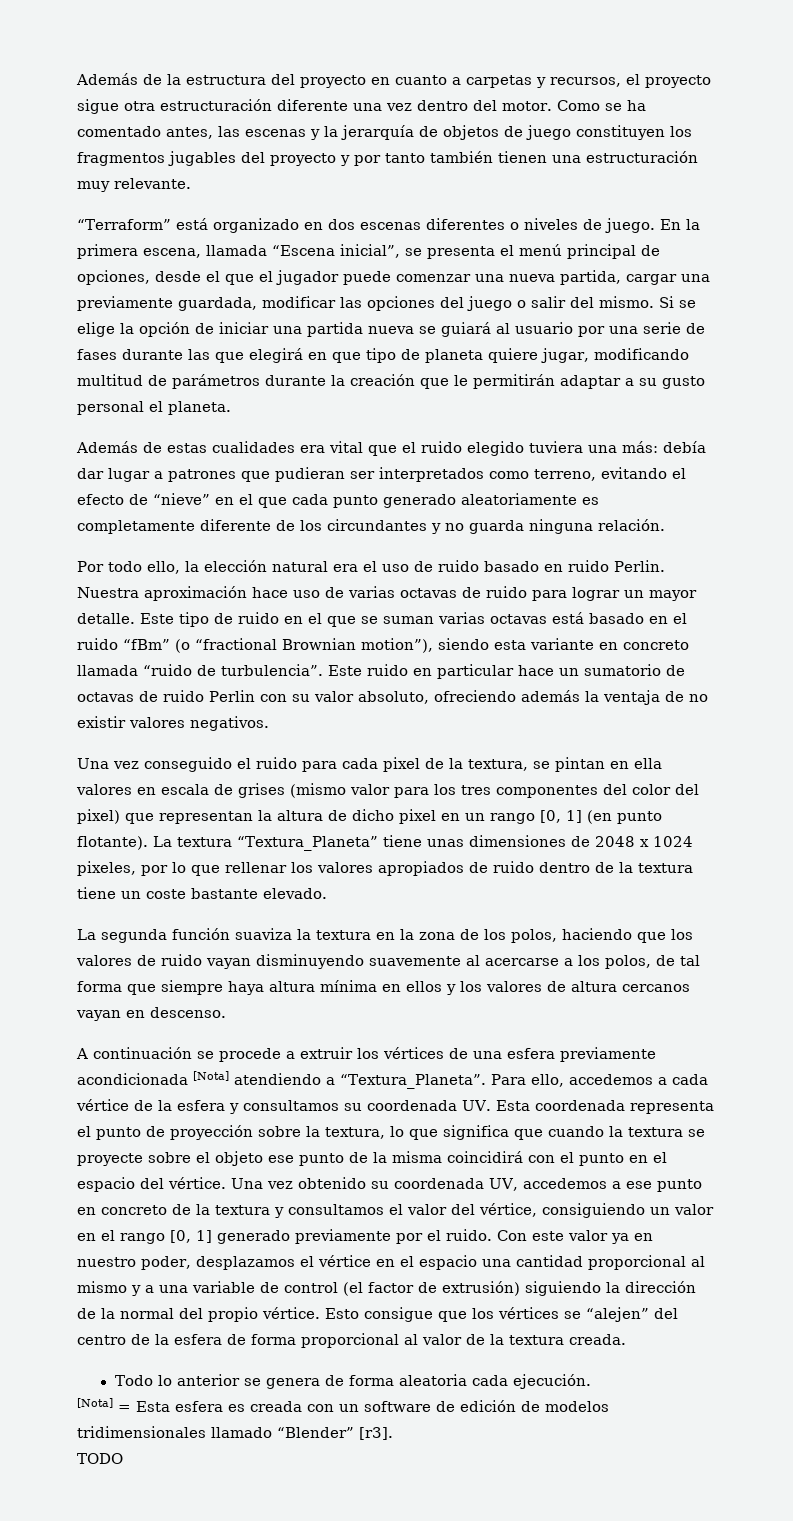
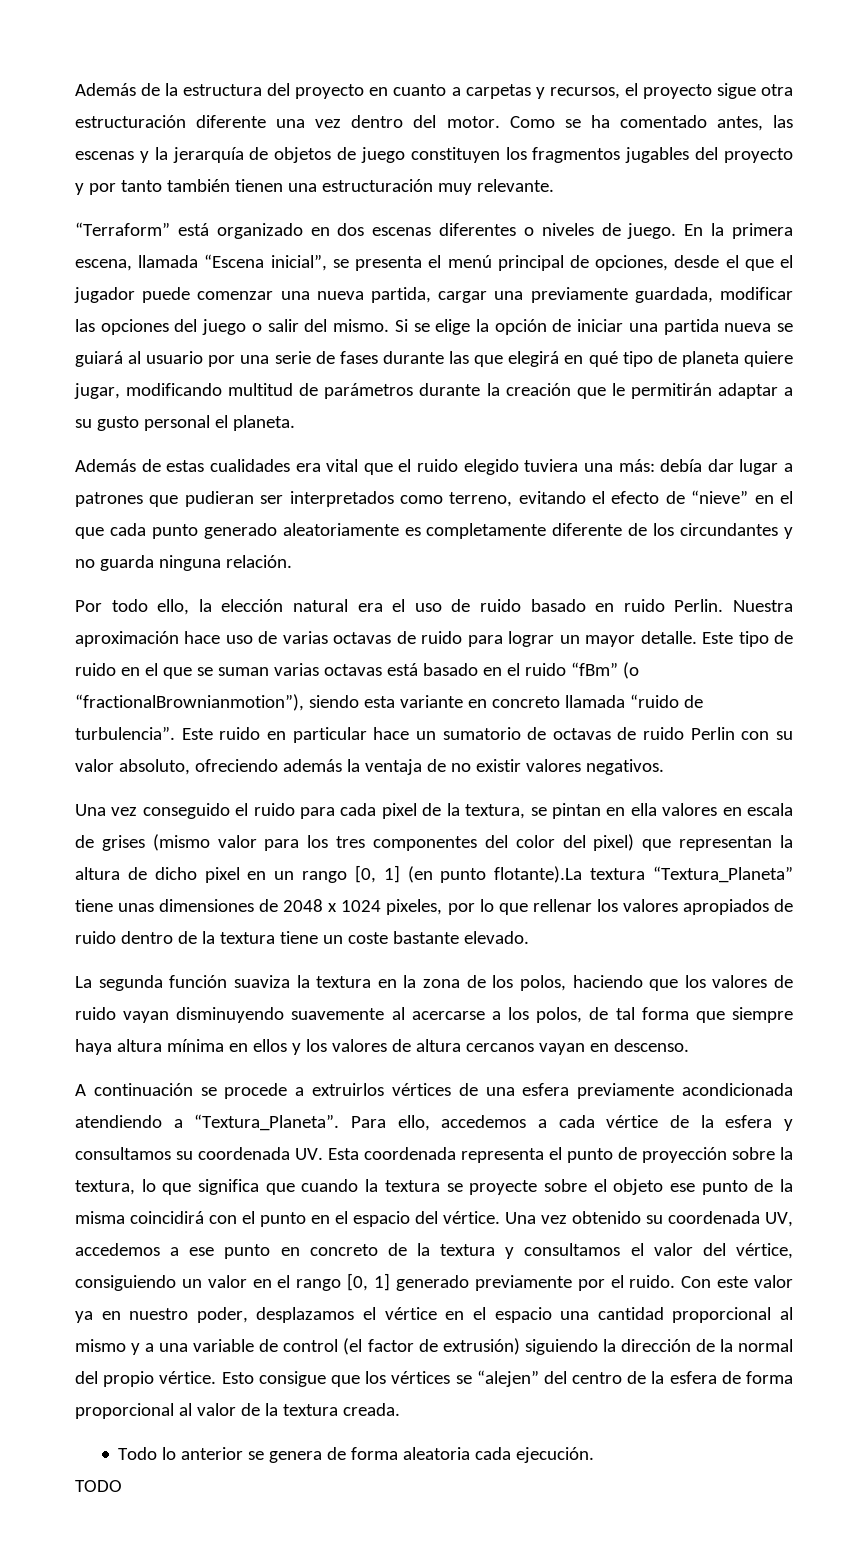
- Si se elige la opción de iniciar una partida nueva se guiará al usuario por una serie de fases durante las que elegirá en que tipo de planeta quiere jugar, modificando multitud de parámetros durante la creación que le permitirán adaptar a su gusto personal el planeta.
+ Si se elige la opción de iniciar una partida nueva se guiará al usuario por una serie de fases durante las que elegirá en qué tipo de planeta quiere jugar, modificando multitud de parámetros durante la creación que le permitirán adaptar a su gusto personal el planeta.
- Este tipo de ruido en el que se suman varias octavas está basado en el ruido “fBm” (o “fractional Brownian motion”), siendo esta variante en concreto llamada “ruido de turbulencia”.
+ Este tipo de ruido en el que se suman varias octavas está basado en el ruido “fBm” (o “fractionalBrownianmotion”), siendo esta variante en concreto llamada “ruido de turbulencia”.
- Una vez conseguido el ruido para cada pixel de la textura, se pintan en ella valores en escala de grises (mismo valor para los tres componentes del color del pixel) que representan la altura de dicho pixel en un rango [0, 1] (en punto flotante). La textura “Textura_Planeta” tiene unas dimensiones de 2048 x 1024 pixeles, por lo que rellenar los valores apropiados de ruido dentro de la textura tiene un coste bastante elevado.
+ Una vez conseguido el ruido para cada pixel de la textura, se pintan en ella valores en escala de grises (mismo valor para los tres componentes del color del pixel) que representan la altura de dicho pixel en un rango [0, 1] (en punto flotante).La textura “Textura_Planeta” tiene unas dimensiones de 2048 x 1024 pixeles, por lo que rellenar los valores apropiados de ruido dentro de la textura tiene un coste bastante elevado.
- A continuación se procede a extruir los vértices de una esfera previamente acondicionada [Nota] atendiendo a “Textura_Planeta”.
+ A continuación se procede a extruirlos vértices de una esfera previamente acondicionada atendiendo a “Textura_Planeta”.
- [Nota] = Esta esfera es creada con un software de edición de modelos tridimensionales llamado “Blender” [r3].

